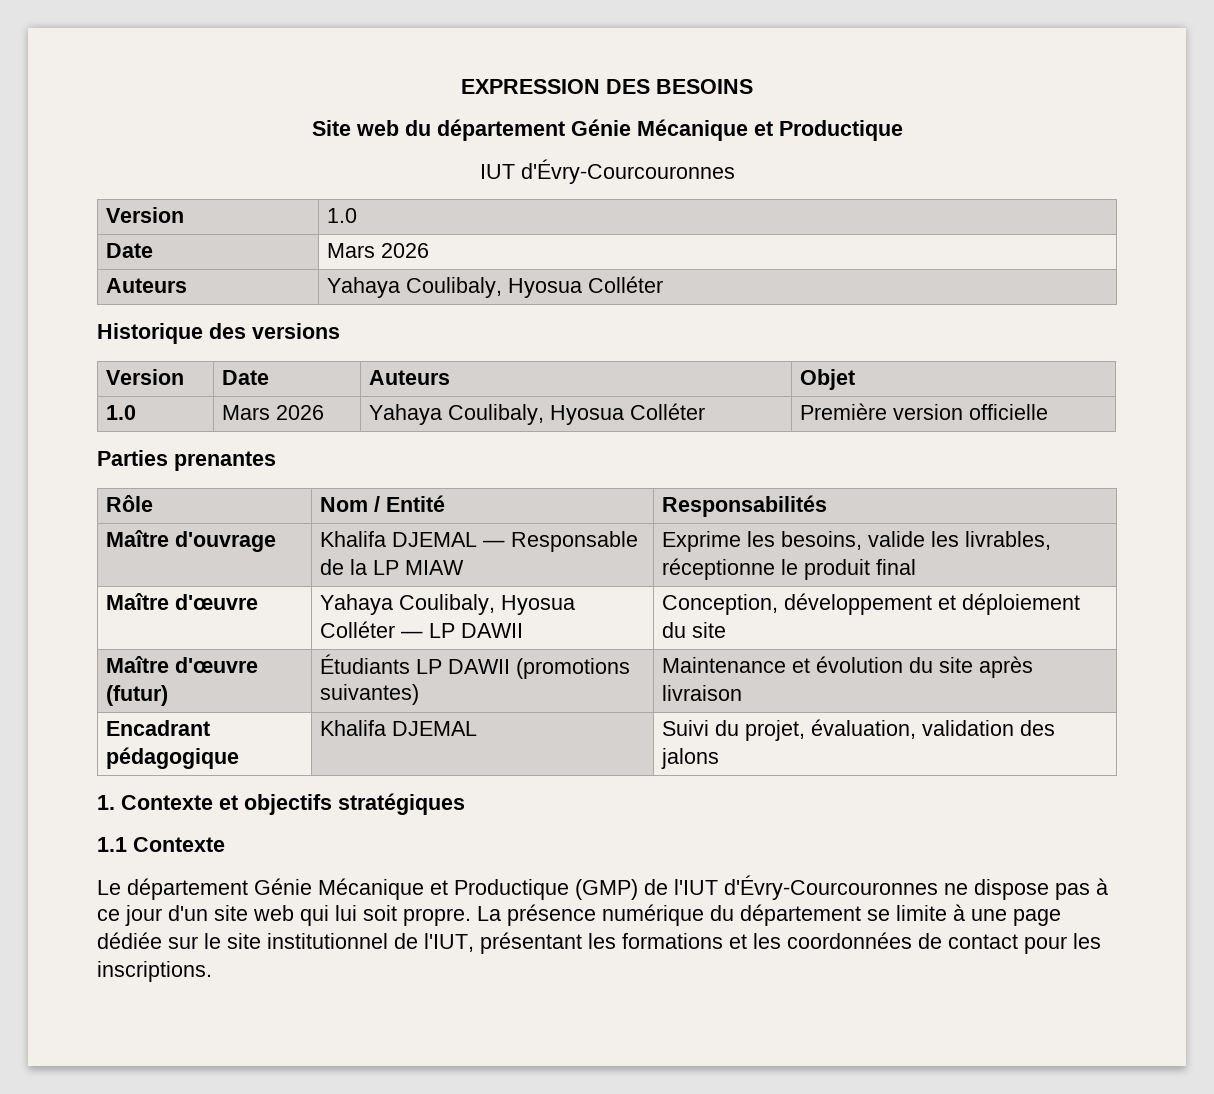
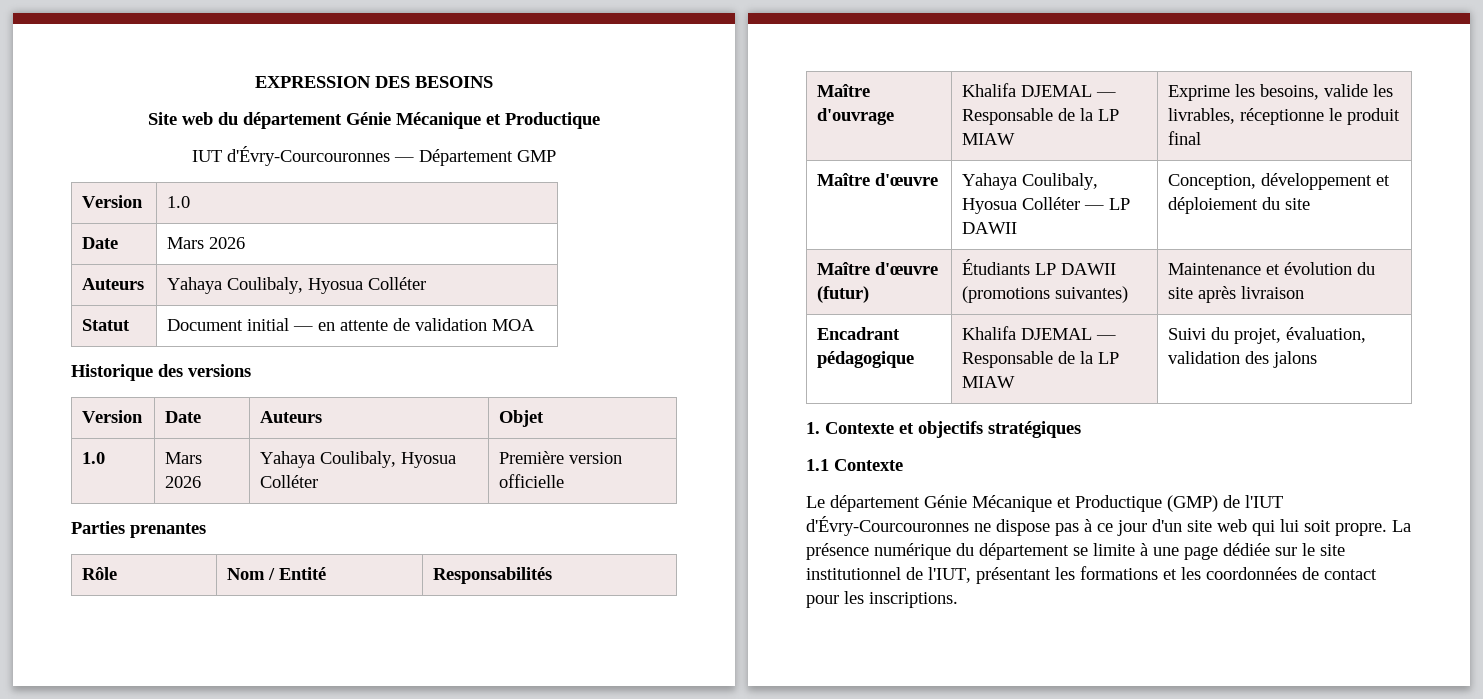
- IUT d'Évry-Courcouronnes
+ IUT d'Évry-Courcouronnes — Département GMP
+ Statut | Document initial — en attente de validation MOA
- Encadrant pédagogique | Khalifa DJEMAL | Suivi du projet, évaluation, validation des jalons
+ Encadrant pédagogique | Khalifa DJEMAL — Responsable de la LP MIAW | Suivi du projet, évaluation, validation des jalons

